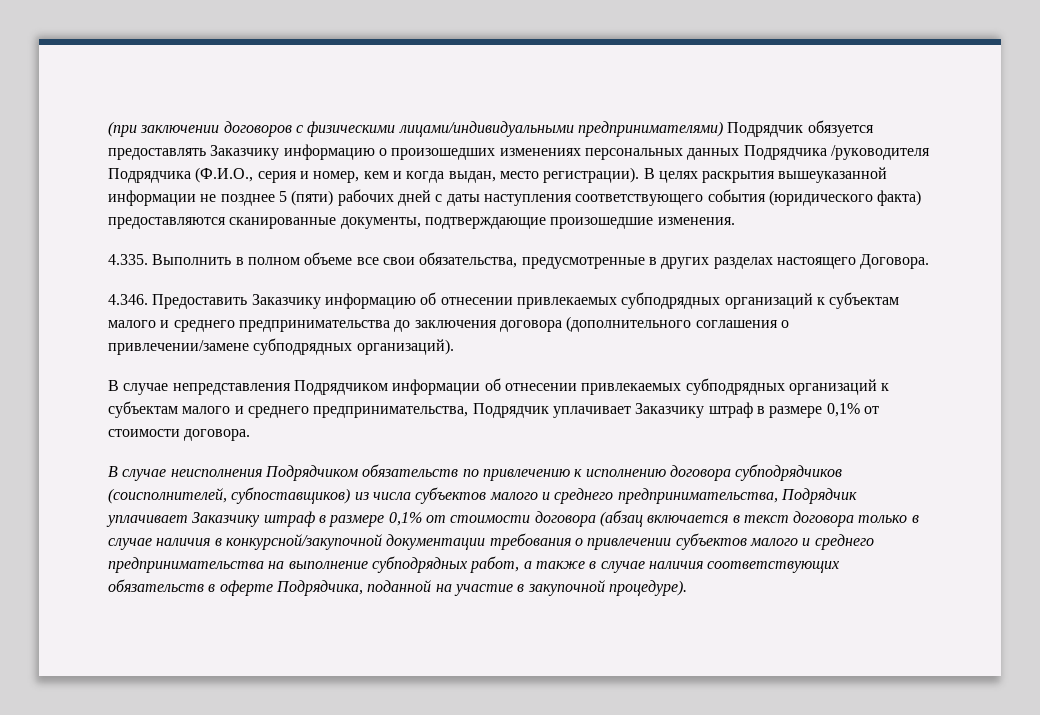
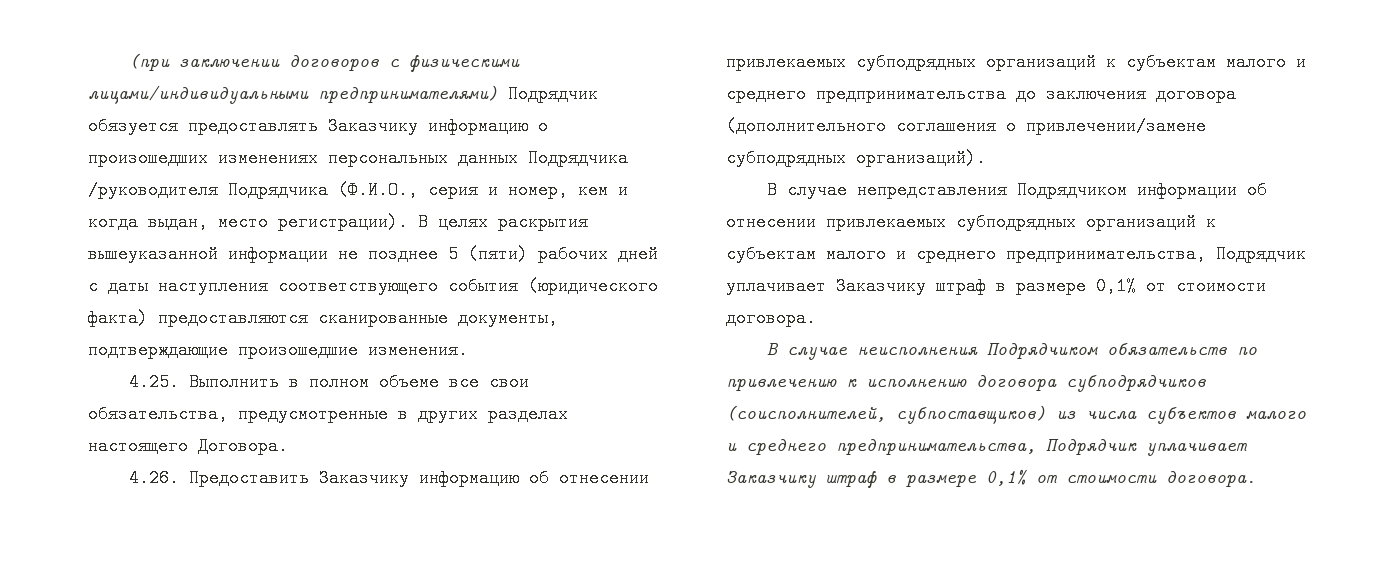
- 4.335. Выполнить в полном объеме все свои обязательства, предусмотренные в других разделах настоящего Договора.
+ 4.25. Выполнить в полном объеме все свои обязательства, предусмотренные в других разделах настоящего Договора.
- 4.346. Предоставить Заказчику информацию об отнесении привлекаемых субподрядных организаций к субъектам малого и среднего предпринимательства до заключения договора (дополнительного соглашения о привлечении/замене субподрядных организаций).
+ 4.26. Предоставить Заказчику информацию об отнесении привлекаемых субподрядных организаций к субъектам малого и среднего предпринимательства до заключения договора (дополнительного соглашения о привлечении/замене субподрядных организаций).
- В случае неисполнения Подрядчиком обязательств по привлечению к исполнению договора субподрядчиков (соисполнителей, субпоставщиков) из числа субъектов малого и среднего предпринимательства, Подрядчик уплачивает Заказчику штраф в размере 0,1% от стоимости договора (абзац включается в текст договора только в случае наличия в конкурсной/закупочной документации требования о привлечении субъектов малого и среднего предпринимательства на выполнение субподрядных работ, а также в случае наличия соответствующих обязательств в оферте Подрядчика, поданной на участие в закупочной процедуре).
+ В случае неисполнения Подрядчиком обязательств по привлечению к исполнению договора субподрядчиков (соисполнителей, субпоставщиков) из числа субъектов малого и среднего предпринимательства, Подрядчик уплачивает Заказчику штраф в размере 0,1% от стоимости договора.

